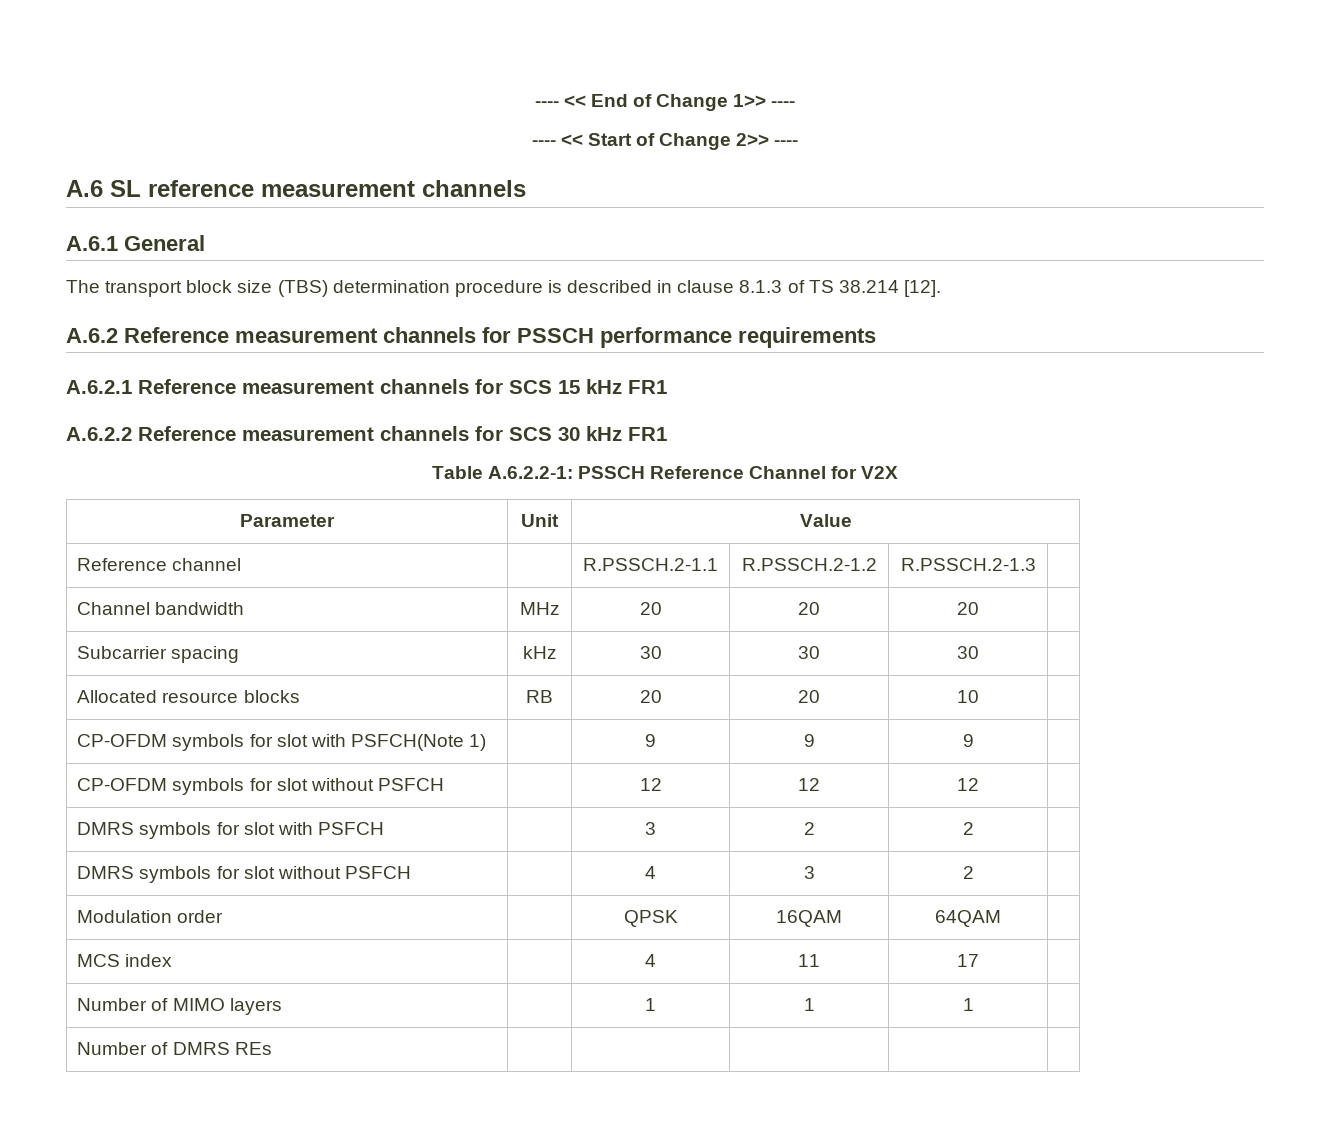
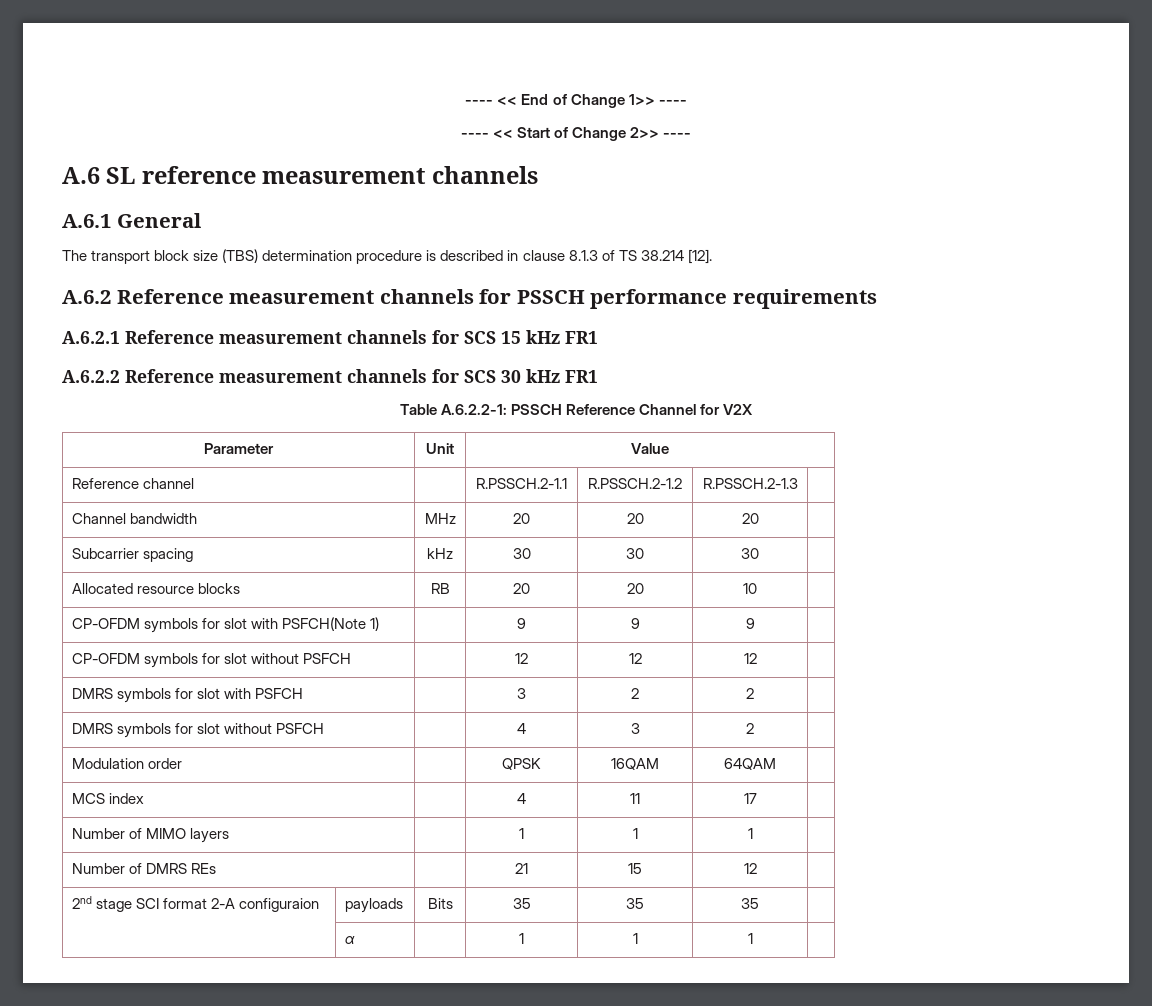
- Number of DMRS REs | | | | |
+ Number of DMRS REs | | 21 | 15 | 12 |
+ 2nd stage SCI format 2-A configuraion | payloads | Bits | 35 | 35 | 35 |
+ | α | | 1 | 1 | 1 |

